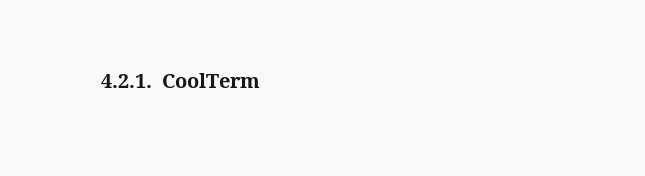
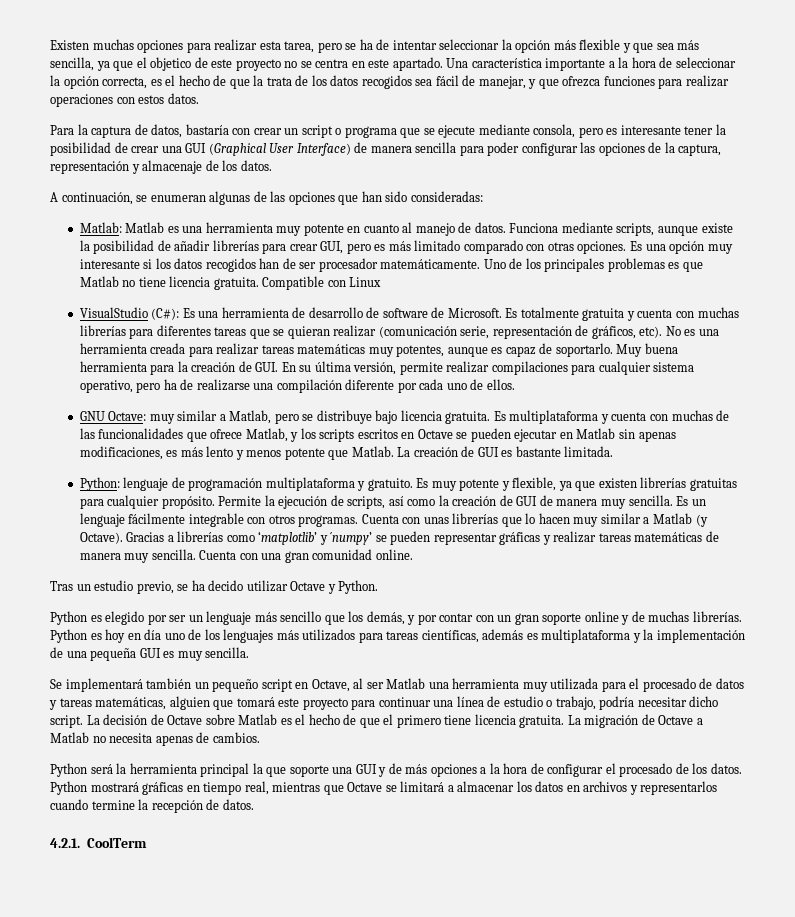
+ Existen muchas opciones para realizar esta tarea, pero se ha de intentar seleccionar la opción más flexible y que sea más sencilla, ya que el objetico de este proyecto no se centra en este apartado. Una característica importante a la hora de seleccionar la opción correcta, es el hecho de que la trata de los datos recogidos sea fácil de manejar, y que ofrezca funciones para realizar operaciones con estos datos.
+ Para la captura de datos, bastaría con crear un script o programa que se ejecute mediante consola, pero es interesante tener la posibilidad de crear una GUI (Graphical User Interface) de manera sencilla para poder configurar las opciones de la captura, representación y almacenaje de los datos.
+ A continuación, se enumeran algunas de las opciones que han sido consideradas:
+ Matlab: Matlab es una herramienta muy potente en cuanto al manejo de datos. Funciona mediante scripts, aunque existe la posibilidad de añadir librerías para crear GUI, pero es más limitado comparado con otras opciones. Es una opción muy interesante si los datos recogidos han de ser procesador matemáticamente. Uno de los principales problemas es que Matlab no tiene licencia gratuita. Compatible con Linux
+ VisualStudio (C#): Es una herramienta de desarrollo de software de Microsoft. Es totalmente gratuita y cuenta con muchas librerías para diferentes tareas que se quieran realizar (comunicación serie, representación de gráficos, etc). No es una herramienta creada para realizar tareas matemáticas muy potentes, aunque es capaz de soportarlo. Muy buena herramienta para la creación de GUI. En su última versión, permite realizar compilaciones para cualquier sistema operativo, pero ha de realizarse una compilación diferente por cada uno de ellos.
+ GNU Octave: muy similar a Matlab, pero se distribuye bajo licencia gratuita. Es multiplataforma y cuenta con muchas de las funcionalidades que ofrece Matlab, y los scripts escritos en Octave se pueden ejecutar en Matlab sin apenas modificaciones, es más lento y menos potente que Matlab. La creación de GUI es bastante limitada.
+ Python: lenguaje de programación multiplataforma y gratuito. Es muy potente y flexible, ya que existen librerías gratuitas para cualquier propósito. Permite la ejecución de scripts, así como la creación de GUI de manera muy sencilla. Es un lenguaje fácilmente integrable con otros programas. Cuenta con unas librerías que lo hacen muy similar a Matlab (y Octave). Gracias a librerías como ‘matplotlib’ y ´numpy’ se pueden representar gráficas y realizar tareas matemáticas de manera muy sencilla. Cuenta con una gran comunidad online.
+ Tras un estudio previo, se ha decido utilizar Octave y Python.
+ Python es elegido por ser un lenguaje más sencillo que los demás, y por contar con un gran soporte online y de muchas librerías. Python es hoy en día uno de los lenguajes más utilizados para tareas científicas, además es multiplataforma y la implementación de una pequeña GUI es muy sencilla.
+ Se implementará también un pequeño script en Octave, al ser Matlab una herramienta muy utilizada para el procesado de datos y tareas matemáticas, alguien que tomará este proyecto para continuar una línea de estudio o trabajo, podría necesitar dicho script. La decisión de Octave sobre Matlab es el hecho de que el primero tiene licencia gratuita. La migración de Octave a Matlab no necesita apenas de cambios.
+ Python será la herramienta principal la que soporte una GUI y de más opciones a la hora de configurar el procesado de los datos. Python mostrará gráficas en tiempo real, mientras que Octave se limitará a almacenar los datos en archivos y representarlos cuando termine la recepción de datos.

